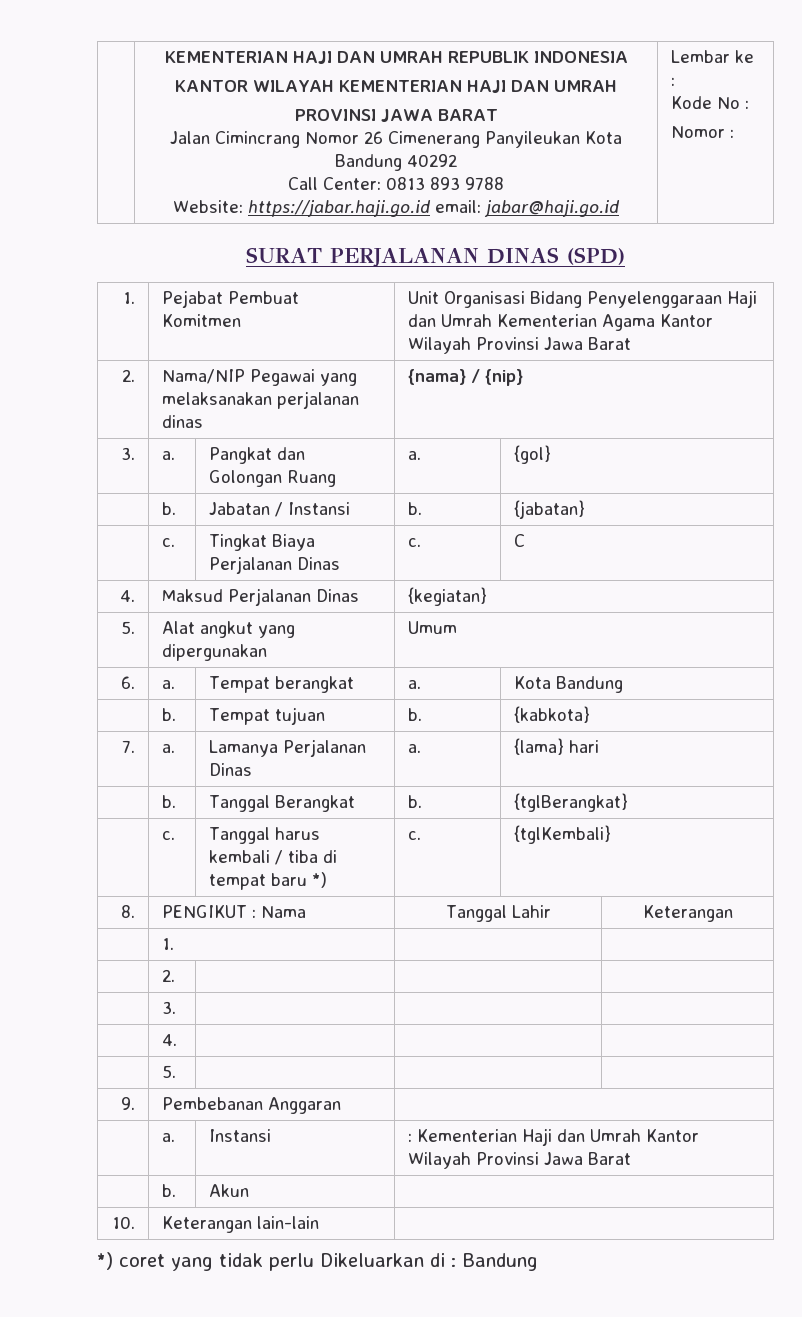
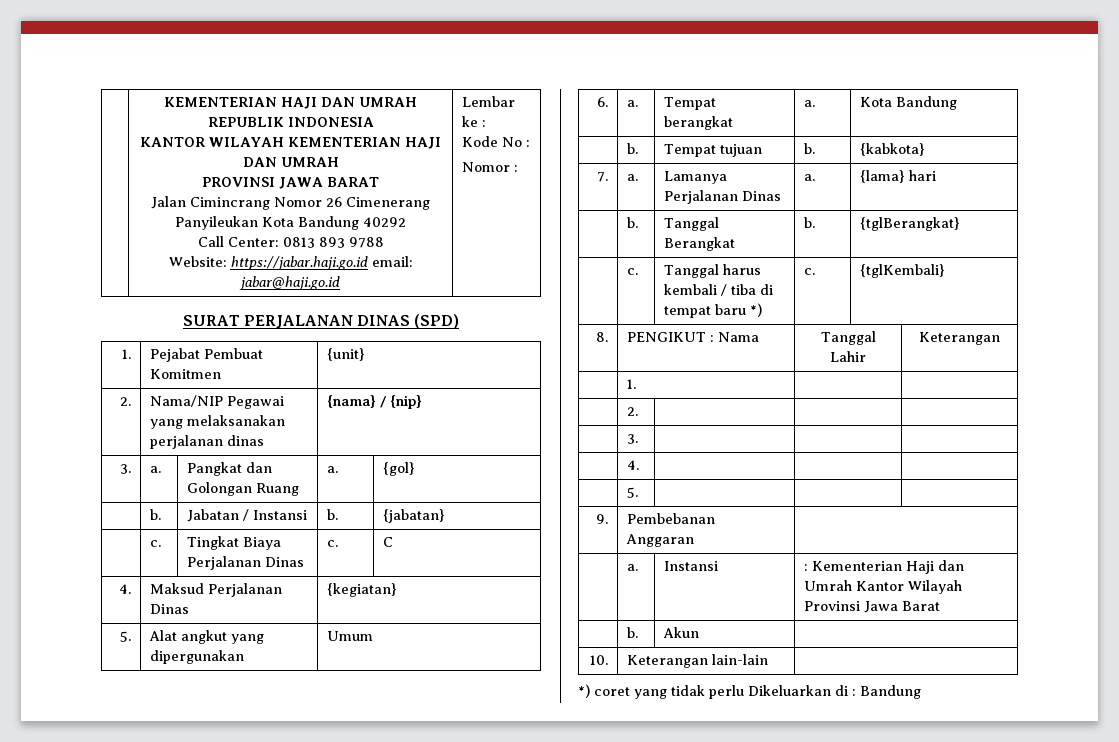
- 1. | Pejabat Pembuat Komitmen | Unit Organisasi Bidang Penyelenggaraan Haji dan Umrah Kementerian Agama Kantor Wilayah Provinsi Jawa Barat
+ 1. | Pejabat Pembuat Komitmen | {unit}

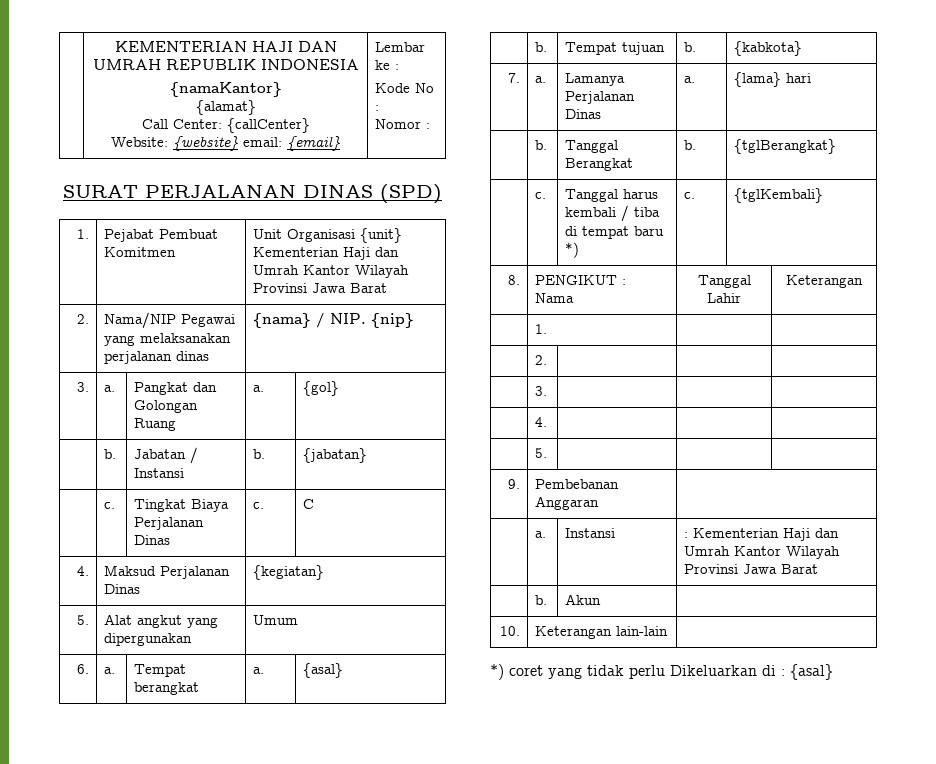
- KANTOR WILAYAH KEMENTERIAN HAJI DAN UMRAH
- PROVINSI JAWA BARAT
- Jalan Cimincrang Nomor 26 Cimenerang Panyileukan Kota Bandung 40292
- Call Center: 0813 893 9788
- Website: https://jabar.haji.go.id email: jabar@haji.go.id
+ {namaKantor}
+ {alamat}
+ Call Center: {callCenter}
+ Website: {website} email: {email}
- 1. | Pejabat Pembuat Komitmen | {unit}
+ 1. | Pejabat Pembuat Komitmen | Unit Organisasi {unit} Kementerian Haji dan Umrah Kantor Wilayah Provinsi Jawa Barat
- 2. | Nama/NIP Pegawai yang melaksanakan perjalanan dinas | {nama} / {nip}
+ 2. | Nama/NIP Pegawai yang melaksanakan perjalanan dinas | {nama} / NIP. {nip}
- 6. | a. | Tempat berangkat | a. | Kota Bandung
+ 6. | a. | Tempat berangkat | a. | {asal}
- *) coret yang tidak perlu Dikeluarkan di : Bandung
+ *) coret yang tidak perlu Dikeluarkan di : {asal}

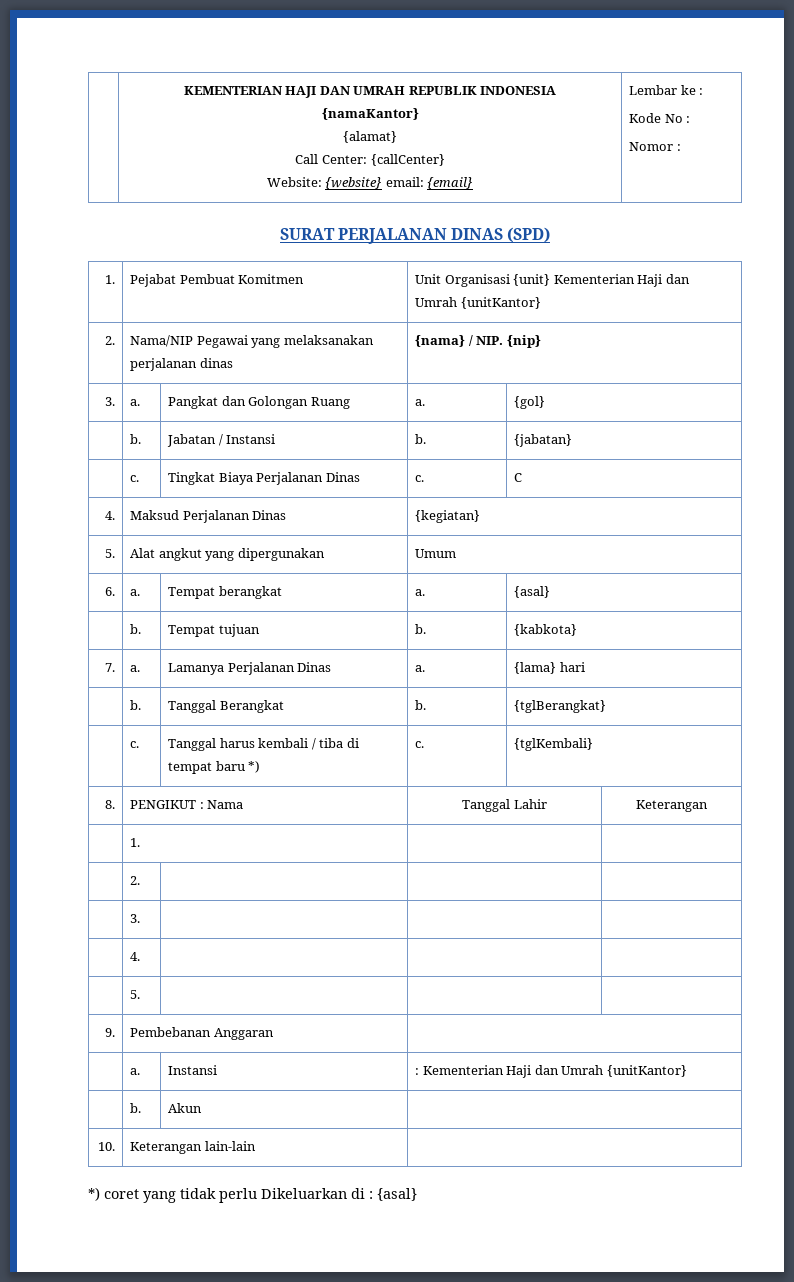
- 1. | Pejabat Pembuat Komitmen | Unit Organisasi {unit} Kementerian Haji dan Umrah Kantor Wilayah Provinsi Jawa Barat
+ 1. | Pejabat Pembuat Komitmen | Unit Organisasi {unit} Kementerian Haji dan Umrah {unitKantor}
- | a. | Instansi | : Kementerian Haji dan Umrah Kantor Wilayah Provinsi Jawa Barat
+ | a. | Instansi | : Kementerian Haji dan Umrah {unitKantor}

